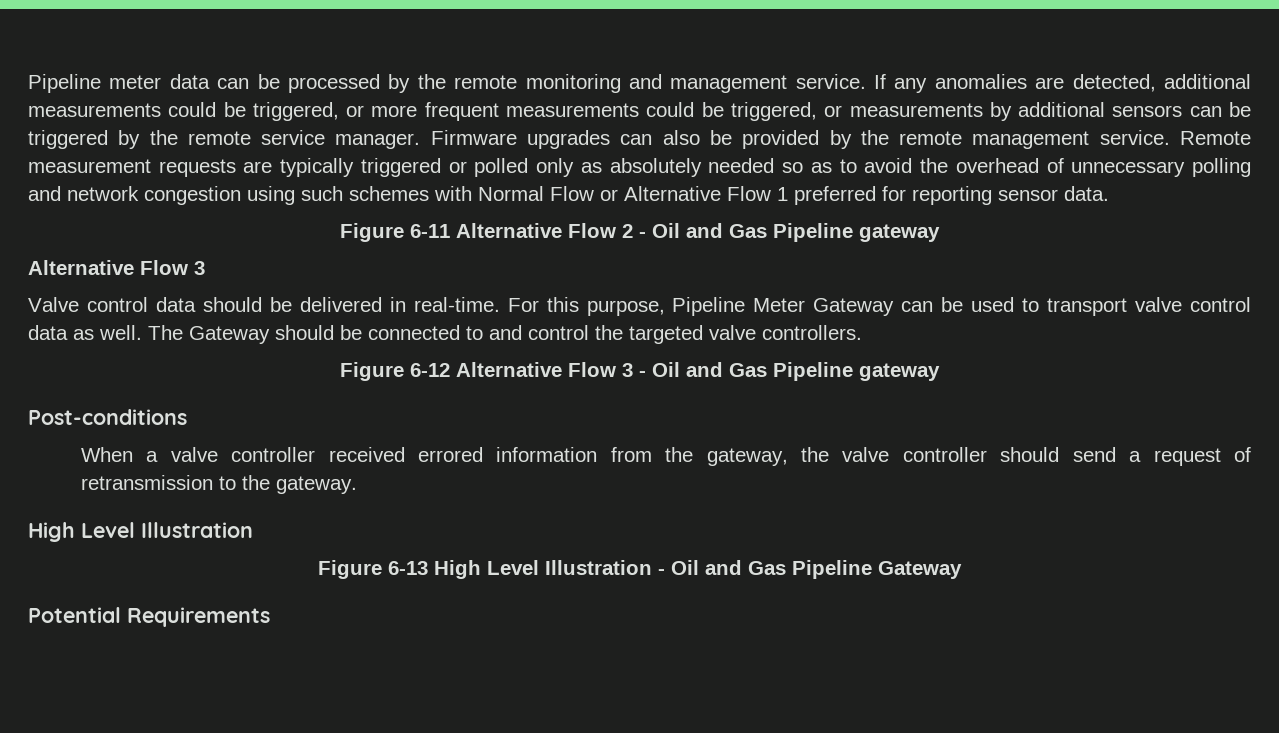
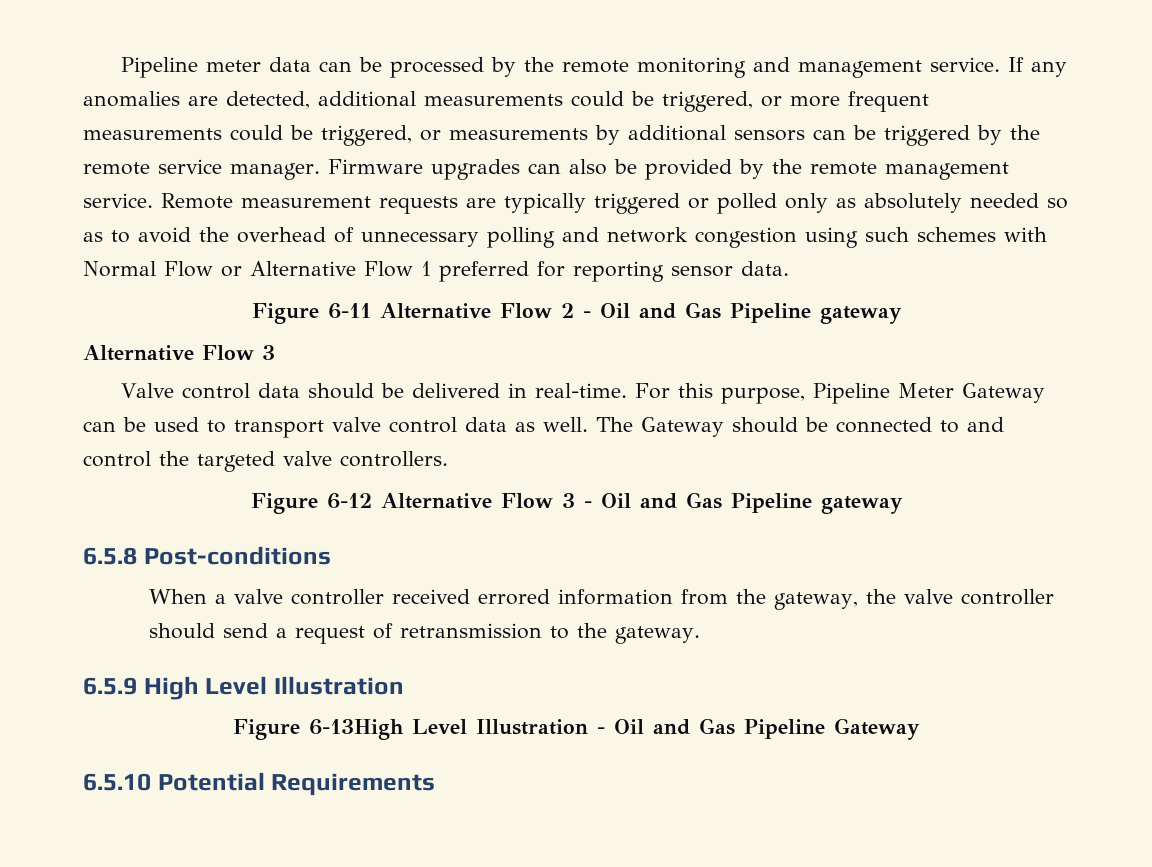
- Post-conditions
+ 6.5.8 Post-conditions
  When a valve controller received errored information from the gateway, the valve controller should send a request of retransmission to the gateway.
- High Level Illustration
+ 6.5.9 High Level Illustration
- Figure 6-13 High Level Illustration - Oil and Gas Pipeline Gateway
+ Figure 6-13High Level Illustration - Oil and Gas Pipeline Gateway
- Potential Requirements
+ 6.5.10 Potential Requirements

